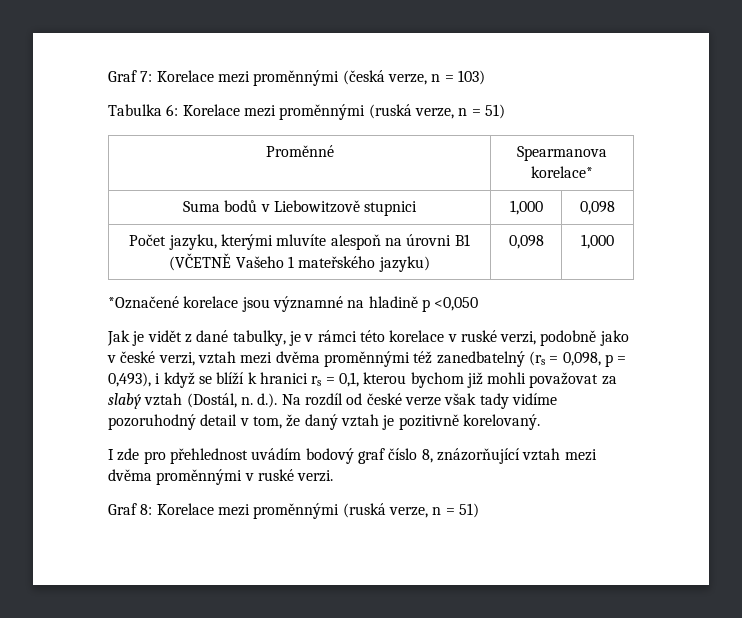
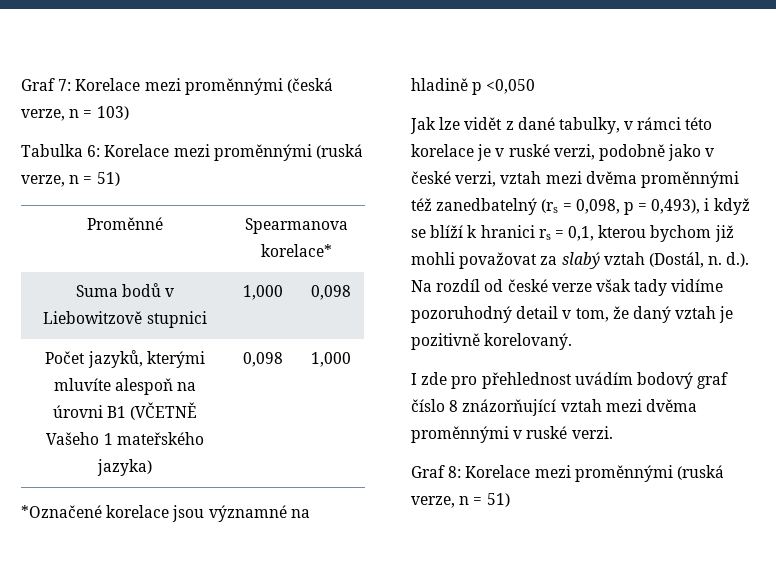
- Počet jazyku, kterými mluvíte alespoň na úrovni B1 (VČETNĚ Vašeho 1 mateřského jazyku) | 0,098 | 1,000
+ Počet jazyků, kterými mluvíte alespoň na úrovni B1 (VČETNĚ Vašeho 1 mateřského jazyka) | 0,098 | 1,000
- Jak je vidět z dané tabulky, je v rámci této korelace v ruské verzi, podobně jako v české verzi, vztah mezi dvěma proměnnými též zanedbatelný (rs = 0,098, p = 0,493), i když se blíží k hranici rs = 0,1, kterou bychom již mohli považovat za slabý vztah (Dostál, n. d.). Na rozdíl od české verze však tady vidíme pozoruhodný detail v tom, že daný vztah je pozitivně korelovaný.
+ Jak lze vidět z dané tabulky, v rámci této korelace je v ruské verzi, podobně jako v české verzi, vztah mezi dvěma proměnnými též zanedbatelný (rs = 0,098, p = 0,493), i když se blíží k hranici rs = 0,1, kterou bychom již mohli považovat za slabý vztah (Dostál, n. d.). Na rozdíl od české verze však tady vidíme pozoruhodný detail v tom, že daný vztah je pozitivně korelovaný.
- I zde pro přehlednost uvádím bodový graf číslo 8, znázorňující vztah mezi dvěma proměnnými v ruské verzi.
+ I zde pro přehlednost uvádím bodový graf číslo 8 znázorňující vztah mezi dvěma proměnnými v ruské verzi.

